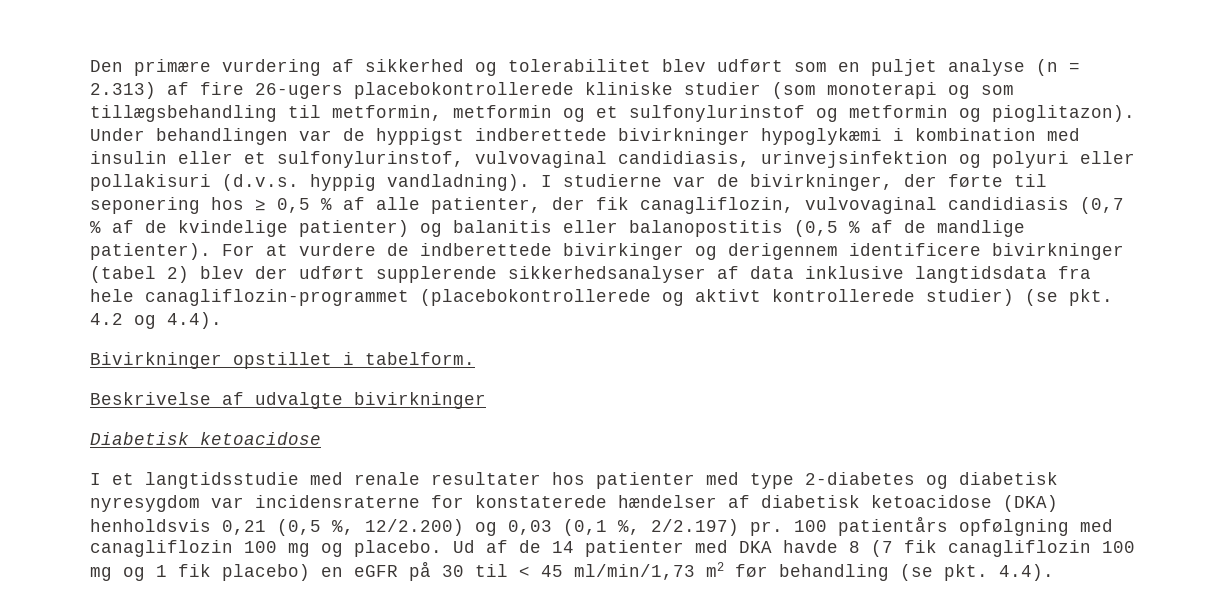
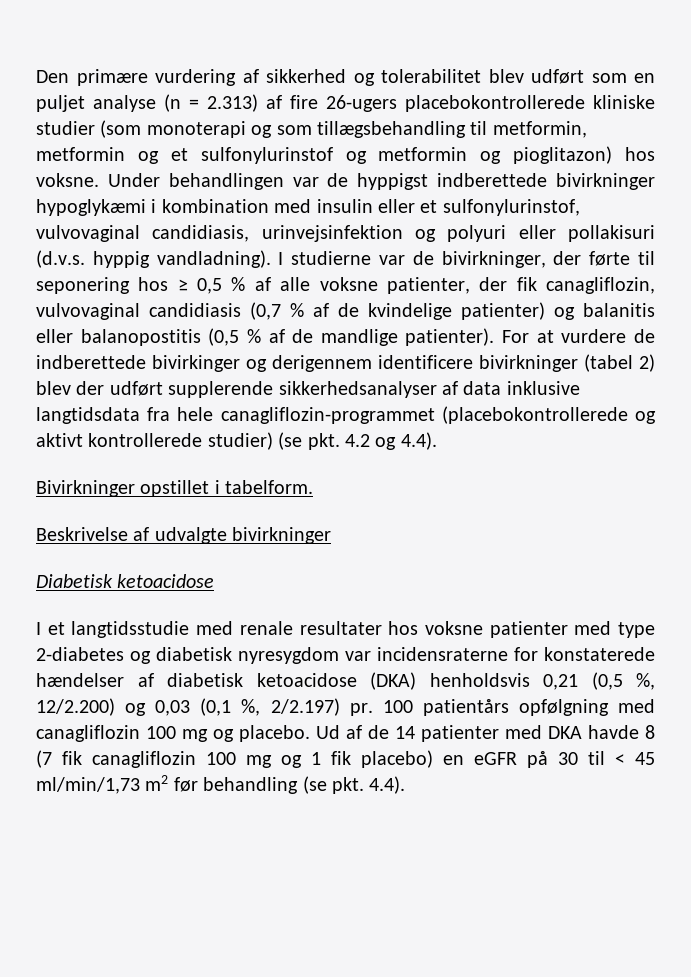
- Den primære vurdering af sikkerhed og tolerabilitet blev udført som en puljet analyse (n = 2.313) af fire 26-ugers placebokontrollerede kliniske studier (som monoterapi og som tillægsbehandling til metformin, metformin og et sulfonylurinstof og metformin og pioglitazon).
+ Den primære vurdering af sikkerhed og tolerabilitet blev udført som en puljet analyse (n = 2.313) af fire 26-ugers placebokontrollerede kliniske studier (som monoterapi og som tillægsbehandling til metformin, metformin og et sulfonylurinstof og metformin og pioglitazon) hos voksne.
- I studierne var de bivirkninger, der førte til seponering hos ≥ 0,5 % af alle patienter, der fik canagliflozin, vulvovaginal candidiasis (0,7 % af de kvindelige patienter) og balanitis eller balanopostitis (0,5 % af de mandlige patienter).
+ I studierne var de bivirkninger, der førte til seponering hos ≥ 0,5 % af alle voksne patienter, der fik canagliflozin, vulvovaginal candidiasis (0,7 % af de kvindelige patienter) og balanitis eller balanopostitis (0,5 % af de mandlige patienter).
- I et langtidsstudie med renale resultater hos patienter med type 2-diabetes og diabetisk nyresygdom var incidensraterne for konstaterede hændelser af diabetisk ketoacidose (DKA) henholdsvis 0,21 (0,5 %, 12/2.200) og 0,03 (0,1 %, 2/2.197) pr.
+ I et langtidsstudie med renale resultater hos voksne patienter med type 2-diabetes og diabetisk nyresygdom var incidensraterne for konstaterede hændelser af diabetisk ketoacidose (DKA) henholdsvis 0,21 (0,5 %, 12/2.200) og 0,03 (0,1 %, 2/2.197) pr.

